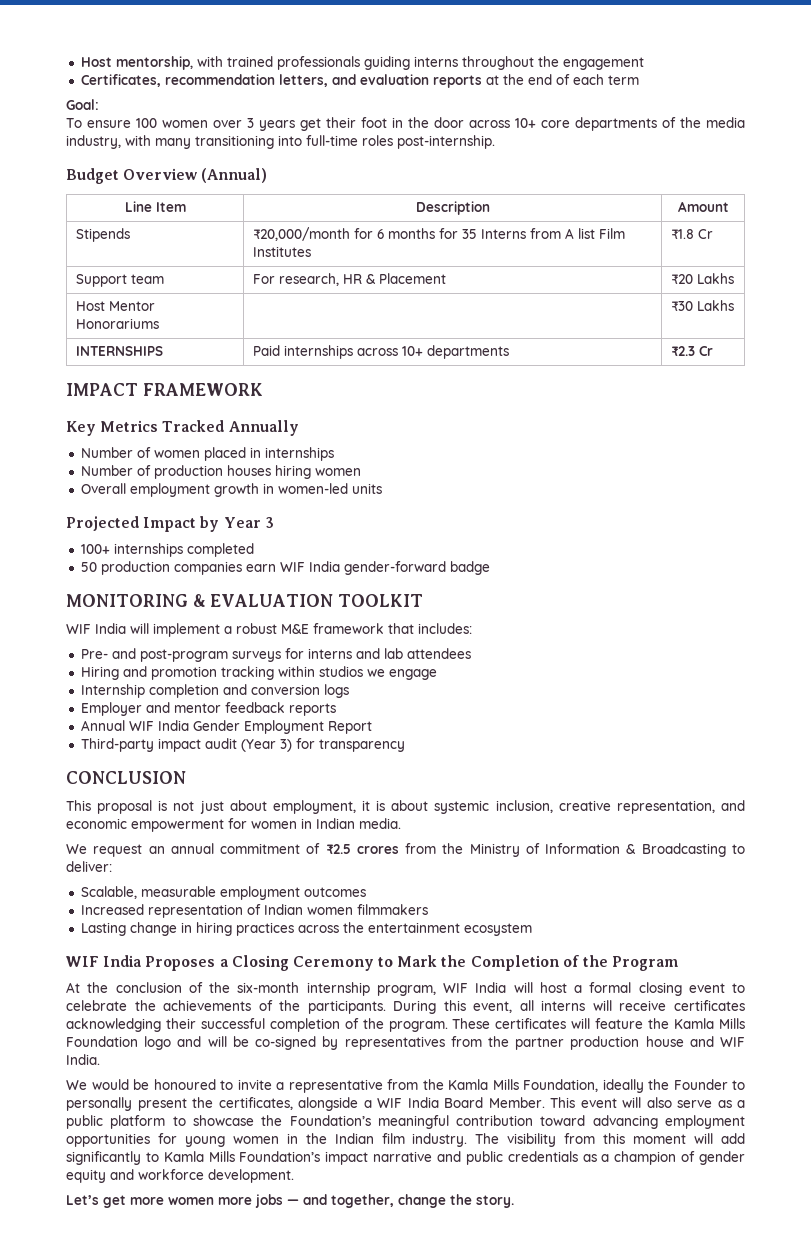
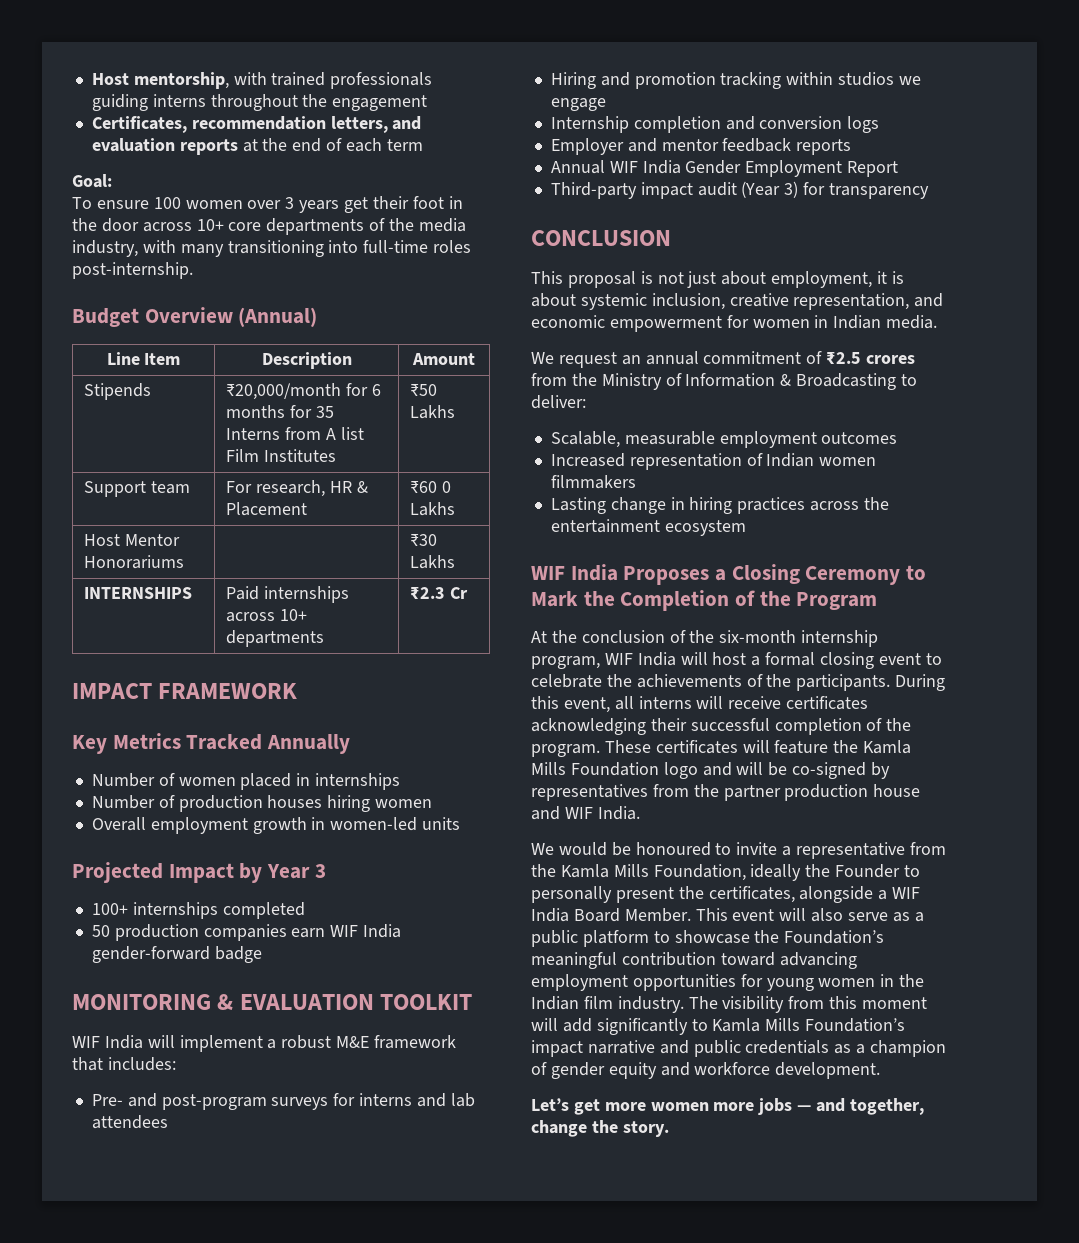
- Stipends | ₹20,000/month for 6 months for 35 Interns from A list Film Institutes | ₹1.8 Cr
+ Stipends | ₹20,000/month for 6 months for 35 Interns from A list Film Institutes | ₹50 Lakhs
- Support team | For research, HR & Placement | ₹20 Lakhs
+ Support team | For research, HR & Placement | ₹60 0 Lakhs

